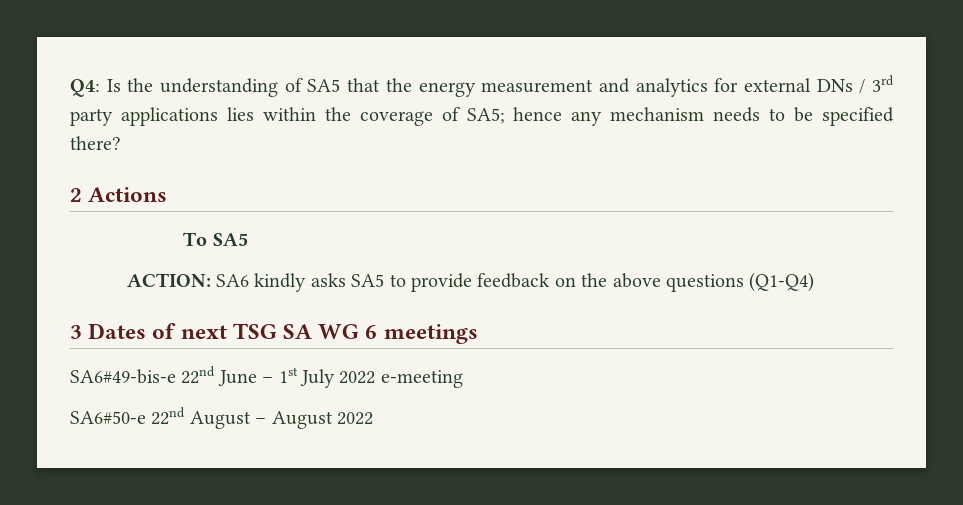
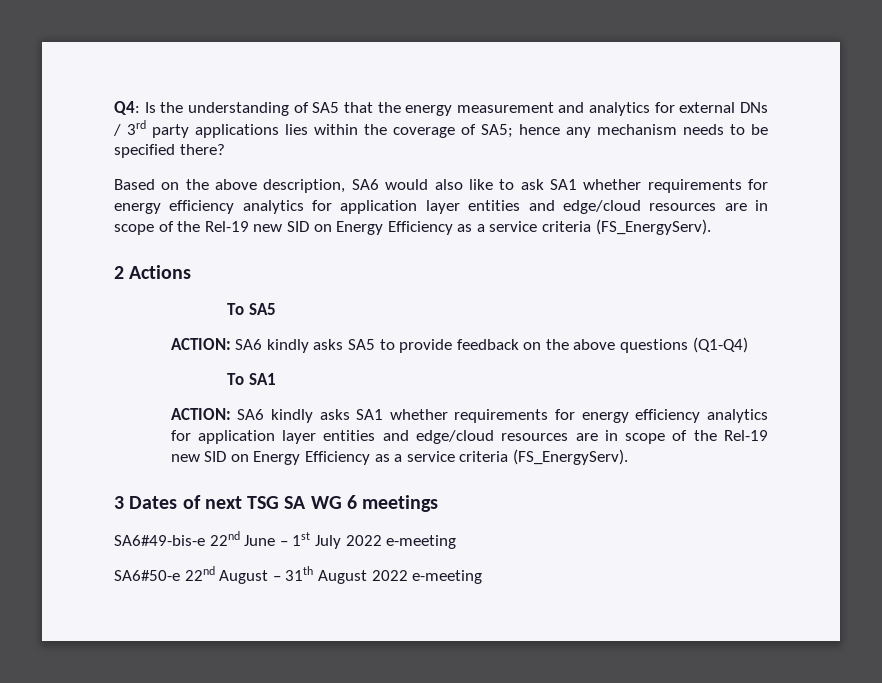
+ Based on the above description, SA6 would also like to ask SA1 whether requirements for energy efficiency analytics for application layer entities and edge/cloud resources are in scope of the Rel-19 new SID on Energy Efficiency as a service criteria (FS_EnergyServ).
+ To SA1
+ ACTION: SA6 kindly asks SA1 whether requirements for energy efficiency analytics for application layer entities and edge/cloud resources are in scope of the Rel-19 new SID on Energy Efficiency as a service criteria (FS_EnergyServ).
- SA6#50-e 22nd August – August 2022
+ SA6#50-e 22nd August – 31th August 2022 e-meeting

